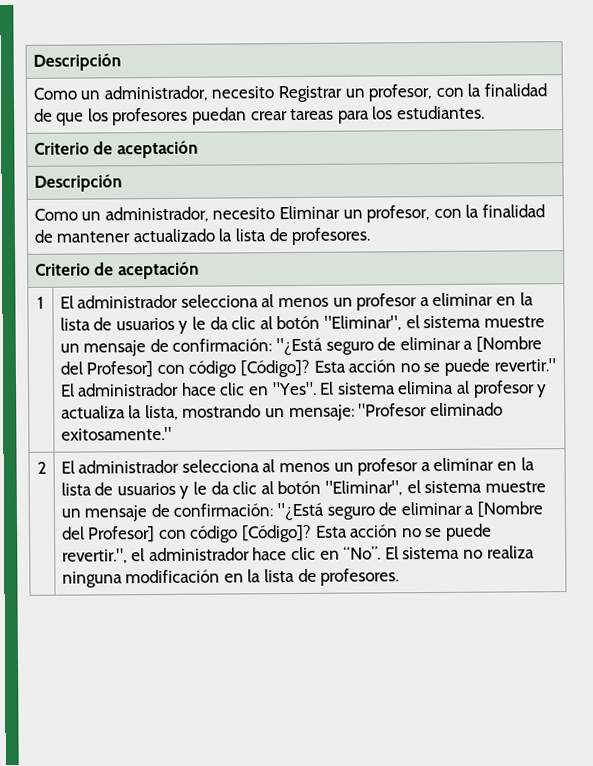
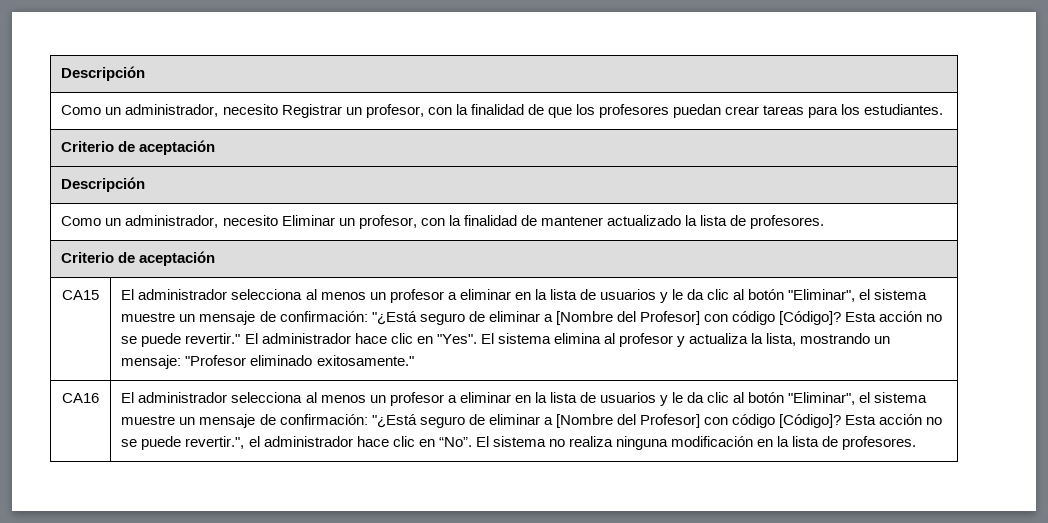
  Como un administrador, necesito Eliminar un profesor, con la finalidad de mantener actualizado la lista de profesores.
  Criterio de aceptación
- 1
+ CA15
- 2
+ CA16

